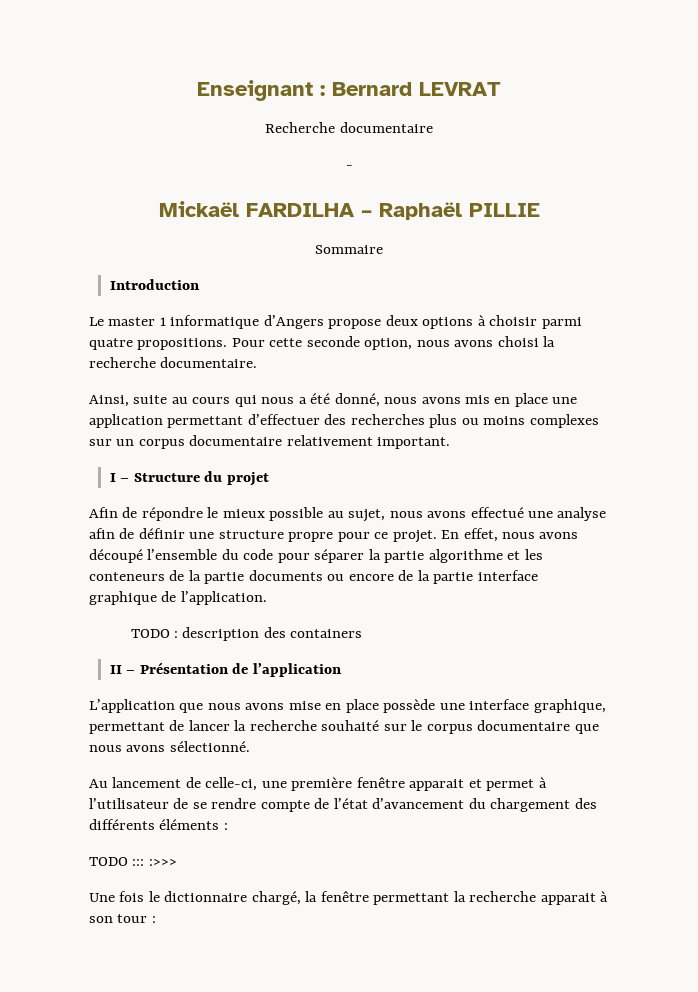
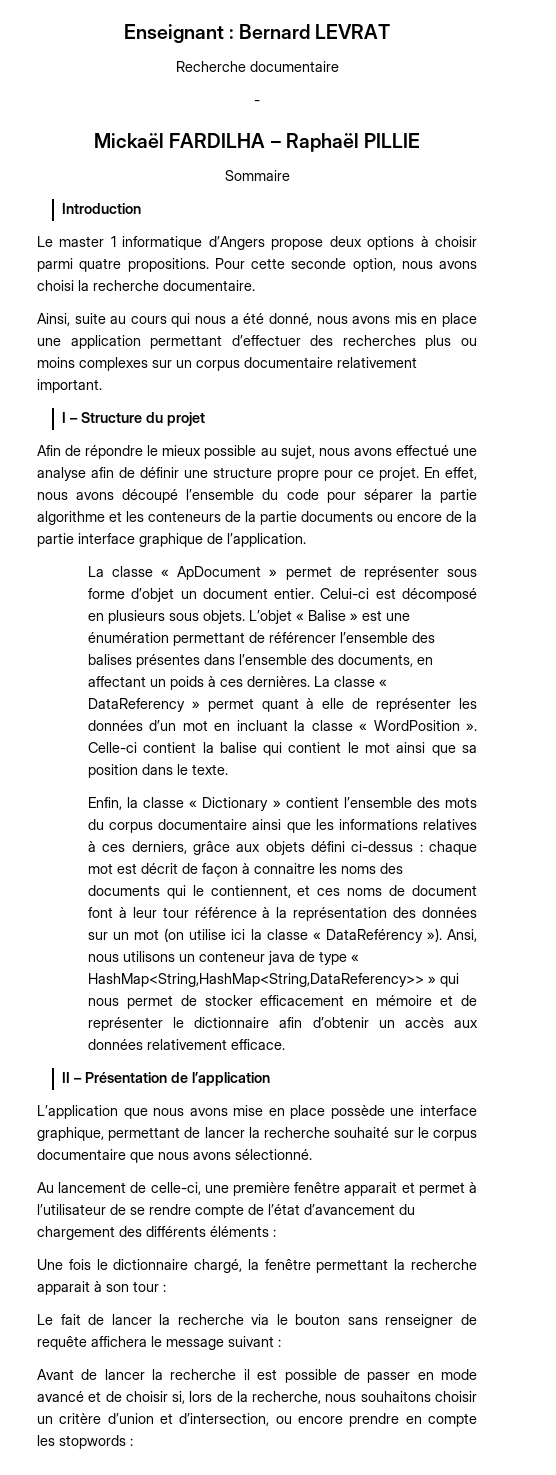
- TODO : description des containers
+ La classe « ApDocument » permet de représenter sous forme d’objet un document entier. Celui-ci est décomposé en plusieurs sous objets. L’objet « Balise » est une énumération permettant de référencer l’ensemble des balises présentes dans l’ensemble des documents, en affectant un poids à ces dernières. La classe « DataReferency » permet quant à elle de représenter les données d’un mot en incluant la classe « WordPosition ». Celle-ci contient la balise qui contient le mot ainsi que sa position dans le texte.
+ Enfin, la classe « Dictionary » contient l’ensemble des mots du corpus documentaire ainsi que les informations relatives à ces derniers, grâce aux objets défini ci-dessus : chaque mot est décrit de façon à connaitre les noms des documents qui le contiennent, et ces noms de document font à leur tour référence à la représentation des données sur un mot (on utilise ici la classe « DataReférency »). Ansi, nous utilisons un conteneur java de type « HashMap<String,HashMap<String,DataReferency>> » qui nous permet de stocker efficacement en mémoire et de représenter le dictionnaire afin d’obtenir un accès aux données relativement efficace.
- TODO ::: :>>>
+ Le fait de lancer la recherche via le bouton sans renseigner de requête affichera le message suivant :
+ Avant de lancer la recherche il est possible de passer en mode avancé et de choisir si, lors de la recherche, nous souhaitons choisir un critère d’union et d’intersection, ou encore prendre en compte les stopwords :

